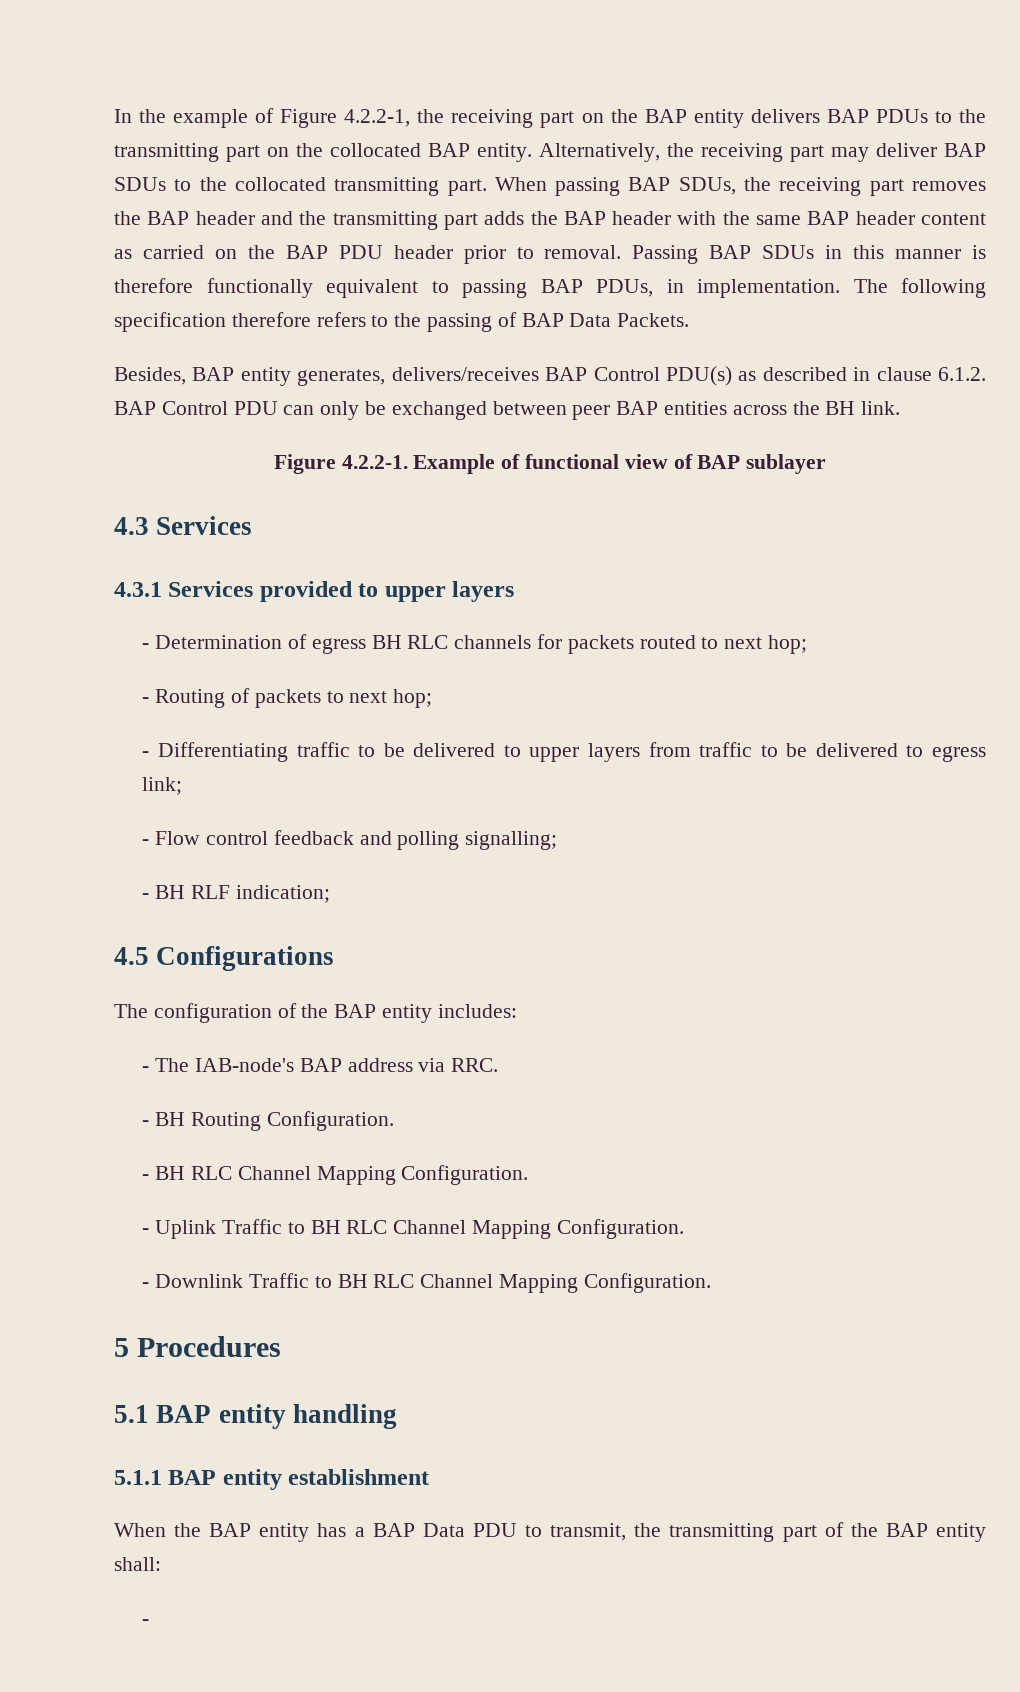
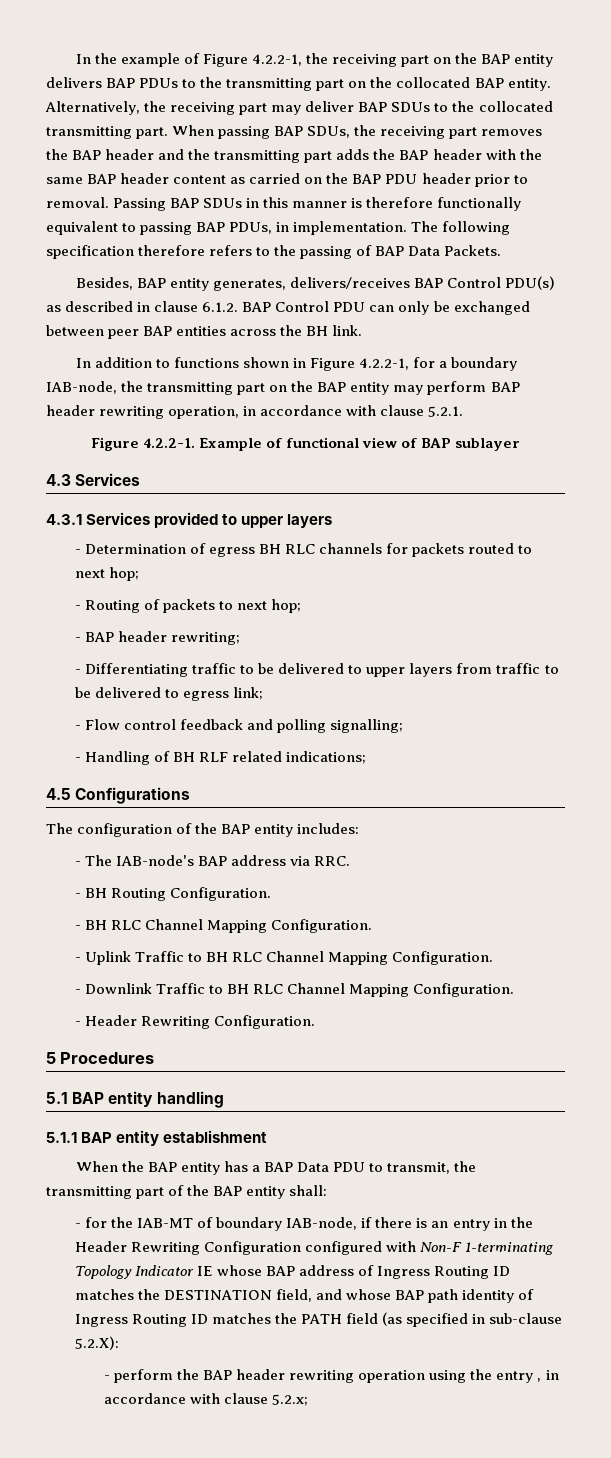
+ In addition to functions shown in Figure 4.2.2-1, for a boundary IAB-node, the transmitting part on the BAP entity may perform BAP header rewriting operation, in accordance with clause 5.2.1.
+ - BAP header rewriting;
- - BH RLF indication;
+ - Handling of BH RLF related indications;
+ - Header Rewriting Configuration.
  When the BAP entity has a BAP Data PDU to transmit, the transmitting part of the BAP entity shall:
- -
+ - for the IAB-MT of boundary IAB-node, if there is an entry in the Header Rewriting Configuration configured with Non-F 1-terminating Topology Indicator IE whose BAP address of Ingress Routing ID matches the DESTINATION field, and whose BAP path identity of Ingress Routing ID matches the PATH field (as specified in sub-clause 5.2.X):
+ - perform the BAP header rewriting operation using the entry , in accordance with clause 5.2.x;

